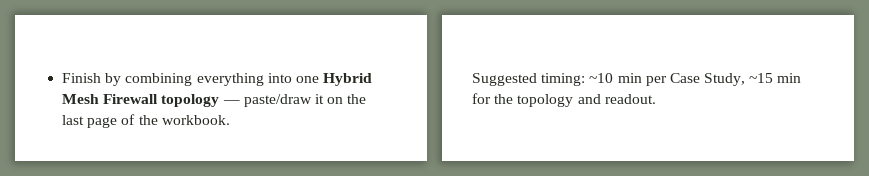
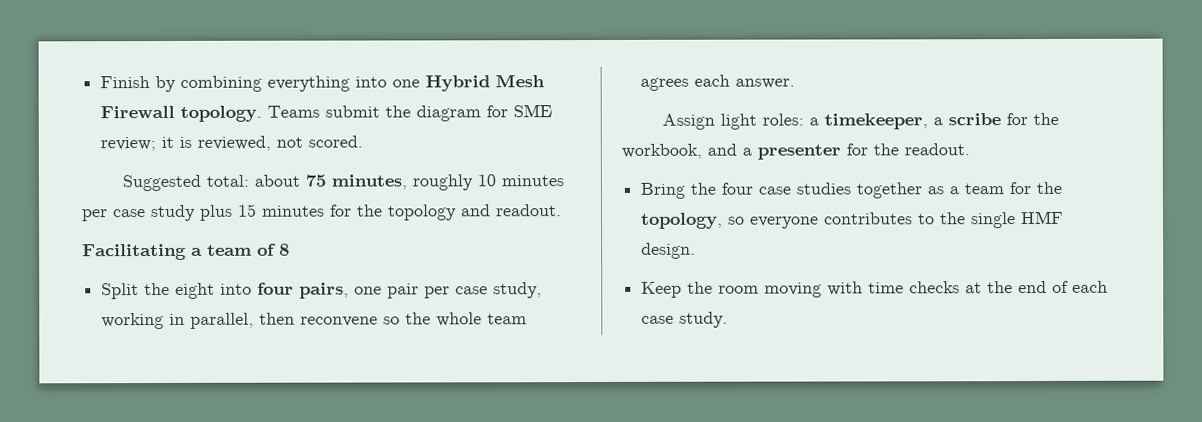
- Finish by combining everything into one Hybrid Mesh Firewall topology — paste/draw it on the last page of the workbook.
- Suggested timing: ~10 min per Case Study, ~15 min for the topology and readout.
+ Finish by combining everything into one Hybrid Mesh Firewall topology. Teams submit the diagram for SME review; it is reviewed, not scored.
+ Suggested total: about 75 minutes, roughly 10 minutes per case study plus 15 minutes for the topology and readout.
+ Facilitating a team of 8
+ Split the eight into four pairs, one pair per case study, working in parallel, then reconvene so the whole team agrees each answer.
+ Assign light roles: a timekeeper, a scribe for the workbook, and a presenter for the readout.
+ Bring the four case studies together as a team for the topology, so everyone contributes to the single HMF design.
+ Keep the room moving with time checks at the end of each case study.

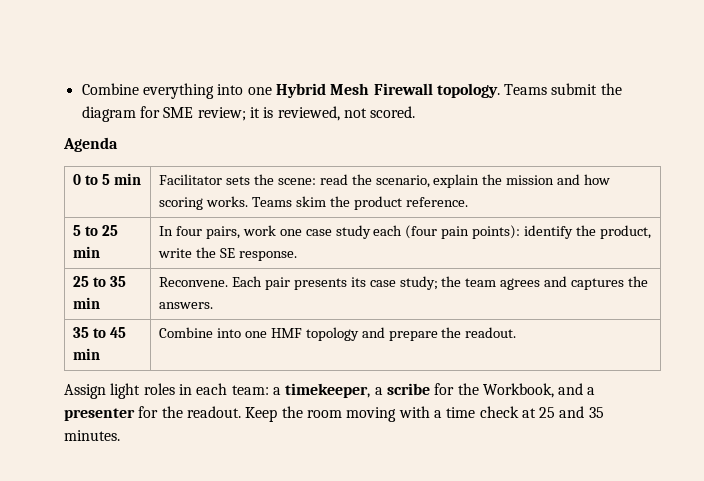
- Finish by combining everything into one Hybrid Mesh Firewall topology.
+ Combine everything into one Hybrid Mesh Firewall topology.
- Suggested total: about 75 minutes, roughly 10 minutes per case study plus 15 minutes for the topology and readout.
- Facilitating a team of 8
- Split the eight into four pairs, one pair per case study, working in parallel, then reconvene so the whole team agrees each answer.
- Assign light roles: a timekeeper, a scribe for the workbook, and a presenter for the readout.
- Bring the four case studies together as a team for the topology, so everyone contributes to the single HMF design.
- Keep the room moving with time checks at the end of each case study.
+ Agenda
+ 0 to 5 min | Facilitator sets the scene: read the scenario, explain the mission and how scoring works. Teams skim the product reference.
+ 5 to 25 min | In four pairs, work one case study each (four pain points): identify the product, write the SE response.
+ 25 to 35 min | Reconvene. Each pair presents its case study; the team agrees and captures the answers.
+ 35 to 45 min | Combine into one HMF topology and prepare the readout.
+ Assign light roles in each team: a timekeeper, a scribe for the Workbook, and a presenter for the readout. Keep the room moving with a time check at 25 and 35 minutes.

